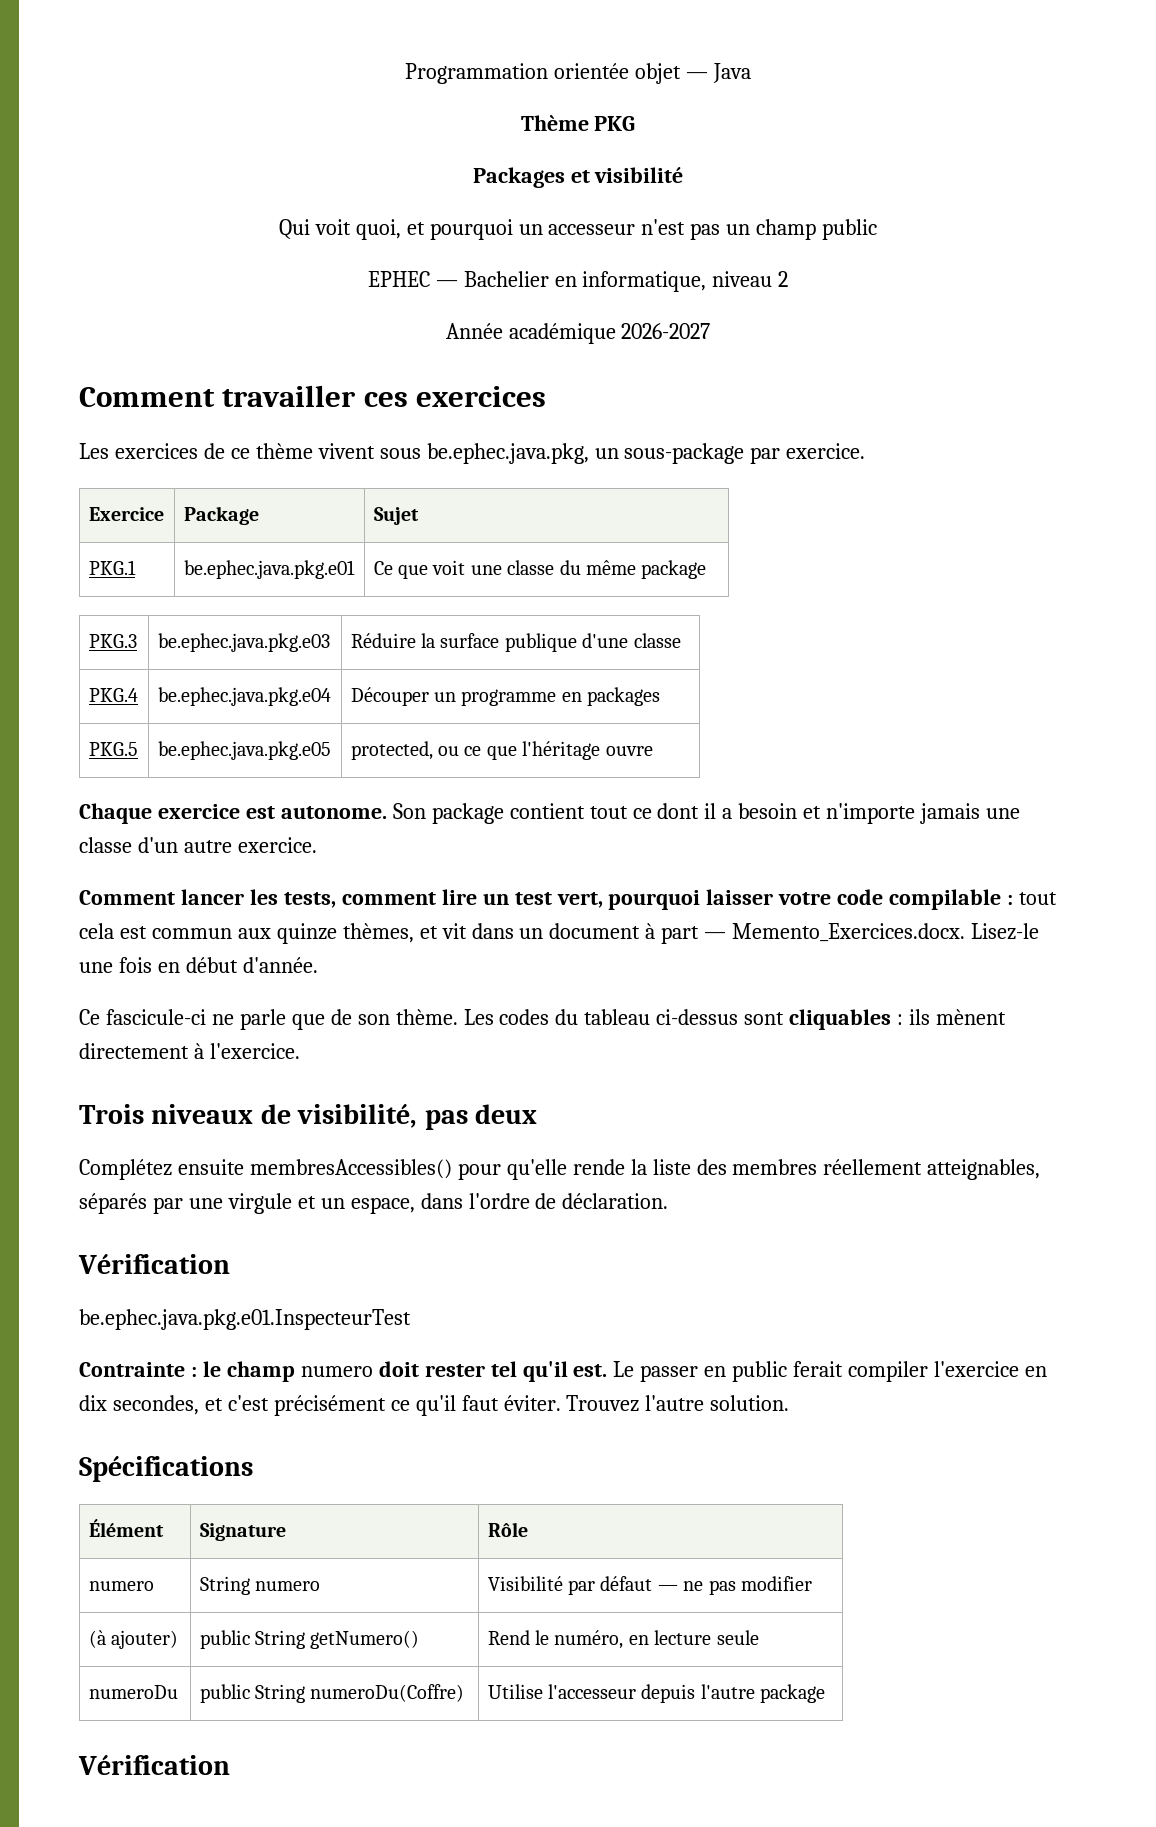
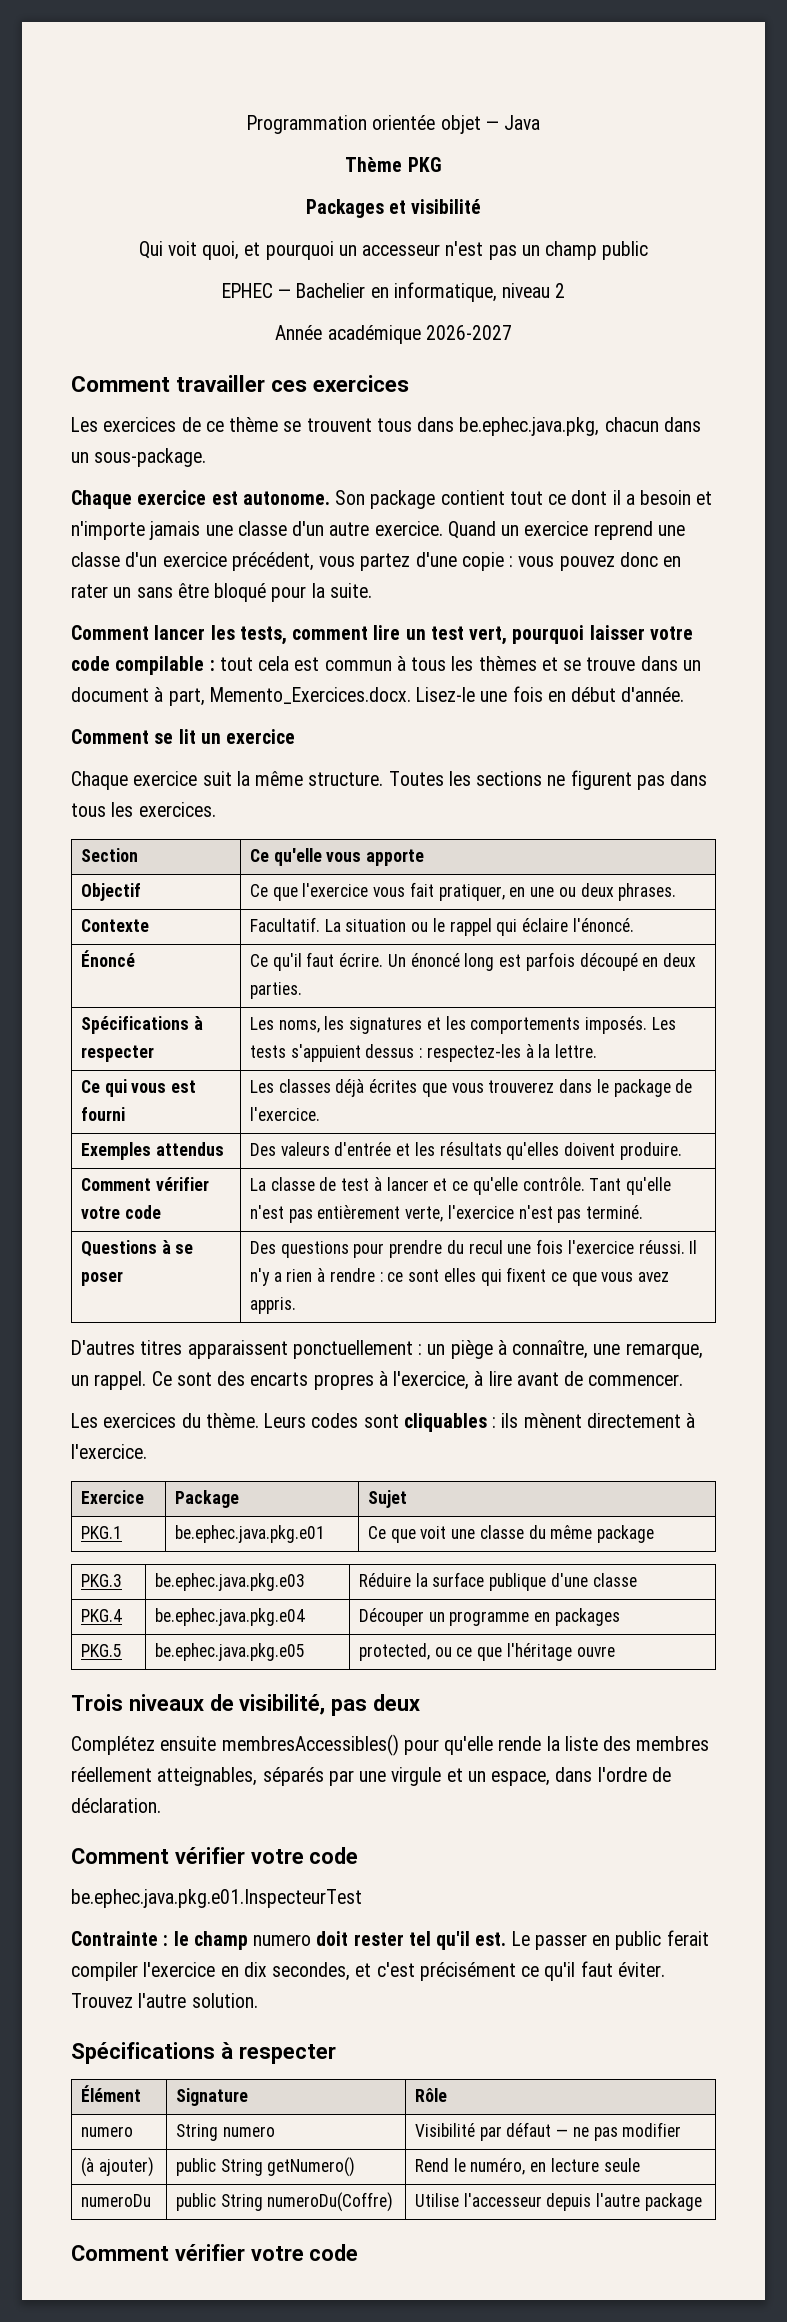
- Les exercices de ce thème vivent sous be.ephec.java.pkg, un sous-package par exercice.
+ Les exercices de ce thème se trouvent tous dans be.ephec.java.pkg, chacun dans un sous-package.
+ Chaque exercice est autonome. Son package contient tout ce dont il a besoin et n'importe jamais une classe d'un autre exercice. Quand un exercice reprend une classe d'un exercice précédent, vous partez d'une copie : vous pouvez donc en rater un sans être bloqué pour la suite.
+ Comment lancer les tests, comment lire un test vert, pourquoi laisser votre code compilable : tout cela est commun à tous les thèmes et se trouve dans un document à part, Memento_Exercices.docx. Lisez-le une fois en début d'année.
+ Comment se lit un exercice
+ Chaque exercice suit la même structure. Toutes les sections ne figurent pas dans tous les exercices.
+ Section | Ce qu'elle vous apporte
+ Objectif | Ce que l'exercice vous fait pratiquer, en une ou deux phrases.
+ Contexte | Facultatif. La situation ou le rappel qui éclaire l'énoncé.
+ Énoncé | Ce qu'il faut écrire. Un énoncé long est parfois découpé en deux parties.
+ Spécifications à respecter | Les noms, les signatures et les comportements imposés. Les tests s'appuient dessus : respectez-les à la lettre.
+ Ce qui vous est fourni | Les classes déjà écrites que vous trouverez dans le package de l'exercice.
+ Exemples attendus | Des valeurs d'entrée et les résultats qu'elles doivent produire.
+ Comment vérifier votre code | La classe de test à lancer et ce qu'elle contrôle. Tant qu'elle n'est pas entièrement verte, l'exercice n'est pas terminé.
+ Questions à se poser | Des questions pour prendre du recul une fois l'exercice réussi. Il n'y a rien à rendre : ce sont elles qui fixent ce que vous avez appris.
+ D'autres titres apparaissent ponctuellement : un piège à connaître, une remarque, un rappel. Ce sont des encarts propres à l'exercice, à lire avant de commencer.
+ Les exercices du thème. Leurs codes sont cliquables : ils mènent directement à l'exercice.
- Chaque exercice est autonome. Son package contient tout ce dont il a besoin et n'importe jamais une classe d'un autre exercice.
- Comment lancer les tests, comment lire un test vert, pourquoi laisser votre code compilable : tout cela est commun aux quinze thèmes, et vit dans un document à part — Memento_Exercices.docx. Lisez-le une fois en début d'année.
- Ce fascicule-ci ne parle que de son thème. Les codes du tableau ci-dessus sont cliquables : ils mènent directement à l'exercice.
  Complétez ensuite membresAccessibles() pour qu'elle rende la liste des membres réellement atteignables, séparés par une virgule et un espace, dans l'ordre de déclaration.
- Vérification
+ Comment vérifier votre code
  Trouvez l'autre solution.
- Spécifications
+ Spécifications à respecter
  numeroDu | public String numeroDu(Coffre) | Utilise l'accesseur depuis l'autre package
- Vérification
+ Comment vérifier votre code

